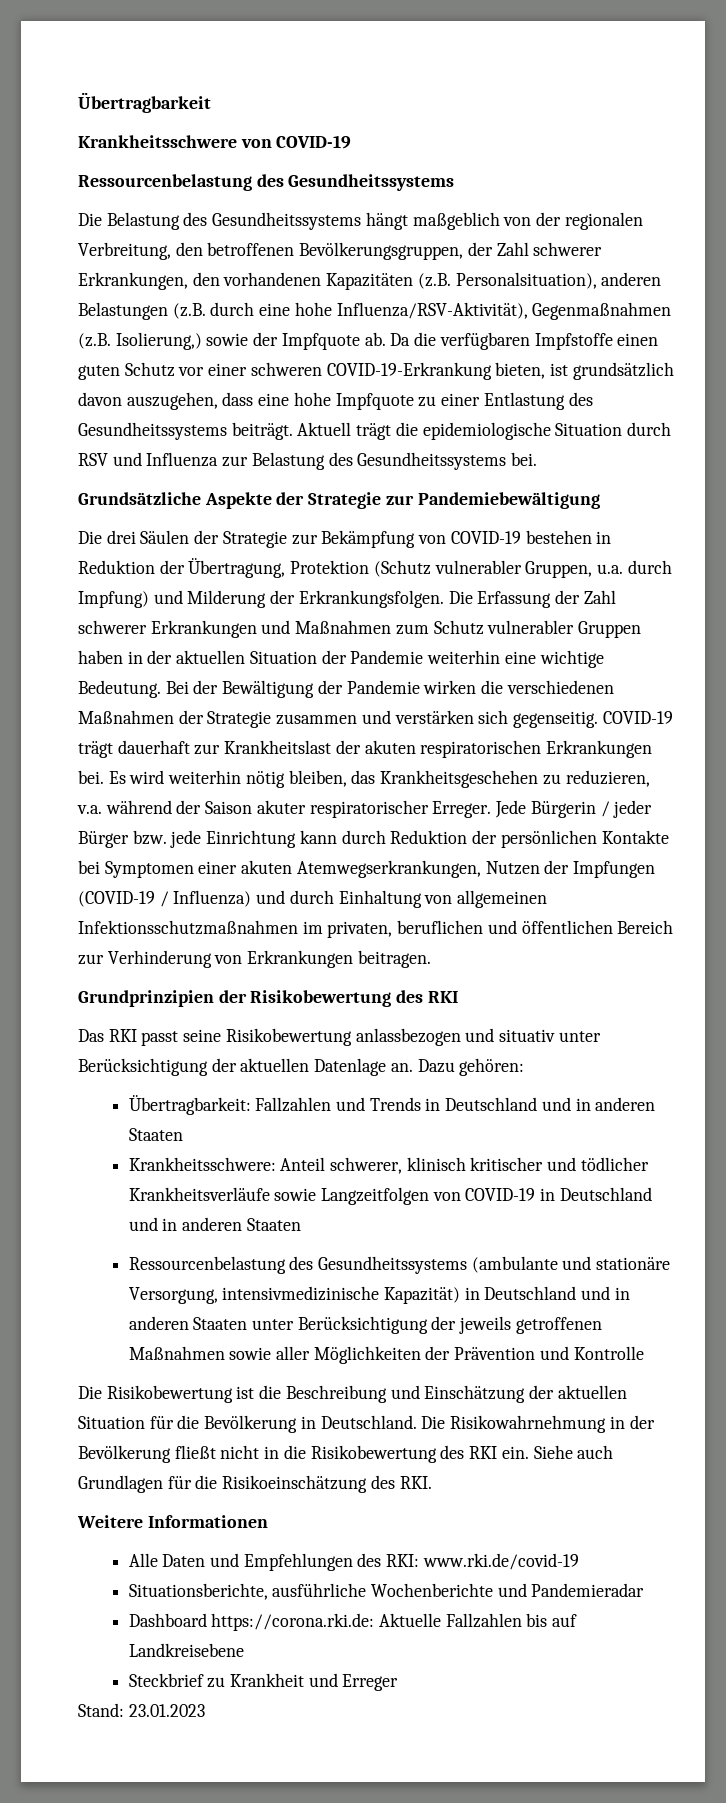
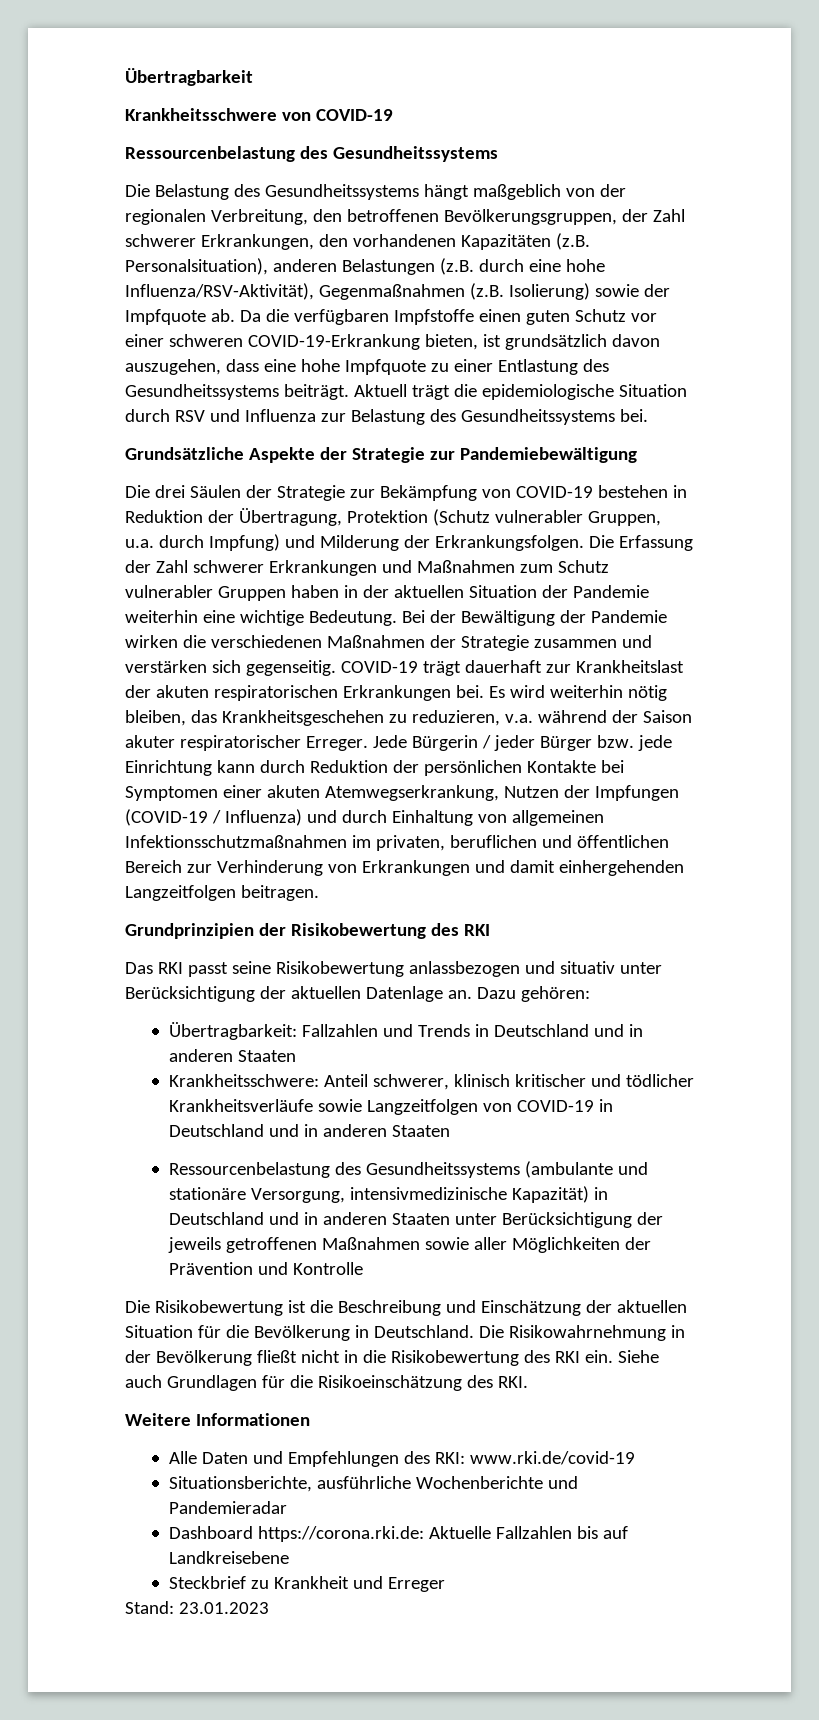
- Die Belastung des Gesundheitssystems hängt maßgeblich von der regionalen Verbreitung, den betroffenen Bevölkerungsgruppen, der Zahl schwerer Erkrankungen, den vorhandenen Kapazitäten (z.B. Personalsituation), anderen Belastungen (z.B. durch eine hohe Influenza/RSV-Aktivität), Gegenmaßnahmen (z.B. Isolierung,) sowie der Impfquote ab.
+ Die Belastung des Gesundheitssystems hängt maßgeblich von der regionalen Verbreitung, den betroffenen Bevölkerungsgruppen, der Zahl schwerer Erkrankungen, den vorhandenen Kapazitäten (z.B. Personalsituation), anderen Belastungen (z.B. durch eine hohe Influenza/RSV-Aktivität), Gegenmaßnahmen (z.B. Isolierung) sowie der Impfquote ab.
- Jede Bürgerin / jeder Bürger bzw. jede Einrichtung kann durch Reduktion der persönlichen Kontakte bei Symptomen einer akuten Atemwegserkrankungen, Nutzen der Impfungen (COVID-19 / Influenza) und durch Einhaltung von allgemeinen Infektionsschutzmaßnahmen im privaten, beruflichen und öffentlichen Bereich zur Verhinderung von Erkrankungen beitragen.
+ Jede Bürgerin / jeder Bürger bzw. jede Einrichtung kann durch Reduktion der persönlichen Kontakte bei Symptomen einer akuten Atemwegserkrankung, Nutzen der Impfungen (COVID-19 / Influenza) und durch Einhaltung von allgemeinen Infektionsschutzmaßnahmen im privaten, beruflichen und öffentlichen Bereich zur Verhinderung von Erkrankungen und damit einhergehenden Langzeitfolgen beitragen.

